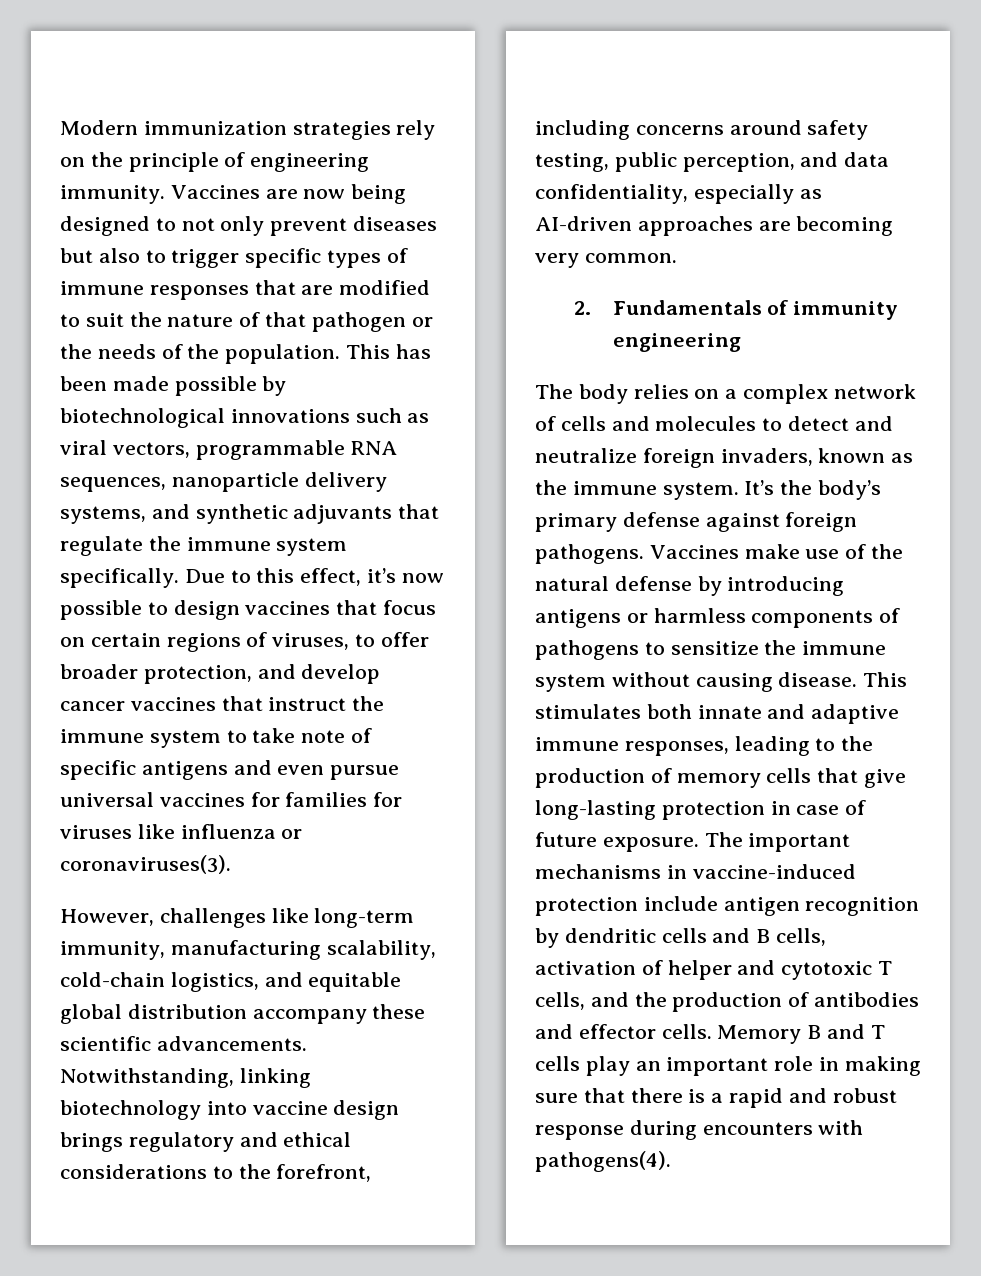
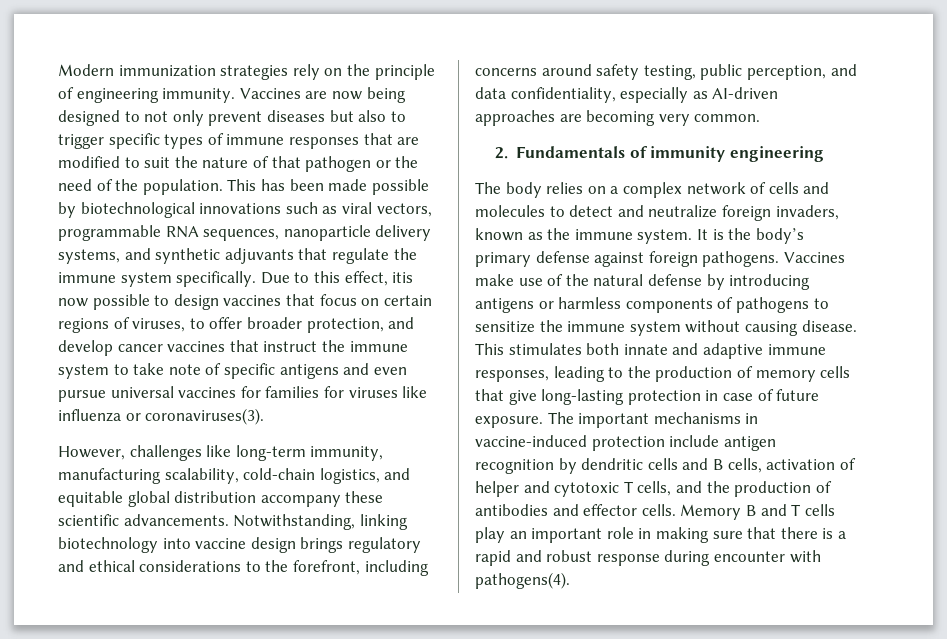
- Vaccines are now being designed to not only prevent diseases but also to trigger specific types of immune responses that are modified to suit the nature of that pathogen or the needs of the population.
+ Vaccines are now being designed to not only prevent diseases but also to trigger specific types of immune responses that are modified to suit the nature of that pathogen or the need of the population.
- Due to this effect, it’s now possible to design vaccines that focus on certain regions of viruses, to offer broader protection, and develop cancer vaccines that instruct the immune system to take note of specific antigens and even pursue universal vaccines for families for viruses like influenza or coronaviruses(3).
+ Due to this effect, itis now possible to design vaccines that focus on certain regions of viruses, to offer broader protection, and develop cancer vaccines that instruct the immune system to take note of specific antigens and even pursue universal vaccines for families for viruses like influenza or coronaviruses(3).
- It’s the body’s primary defense against foreign pathogens.
+ It is the body’s primary defense against foreign pathogens.
- Memory B and T cells play an important role in making sure that there is a rapid and robust response during encounters with pathogens(4).
+ Memory B and T cells play an important role in making sure that there is a rapid and robust response during encounter with pathogens(4).

